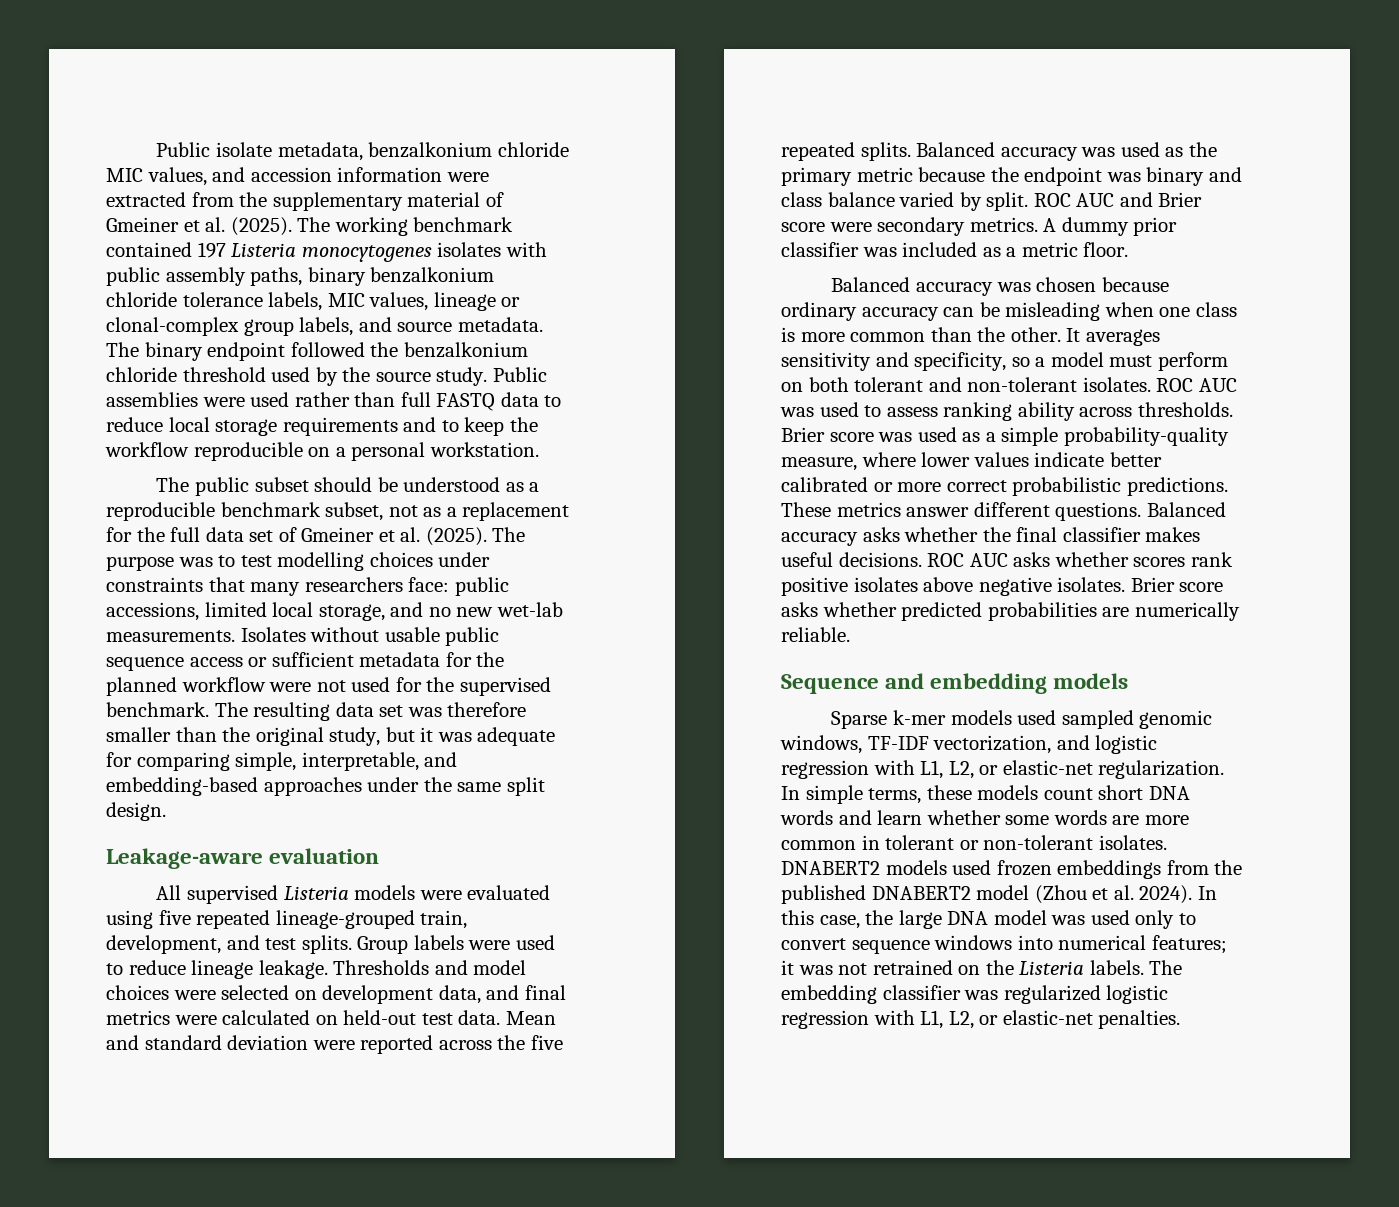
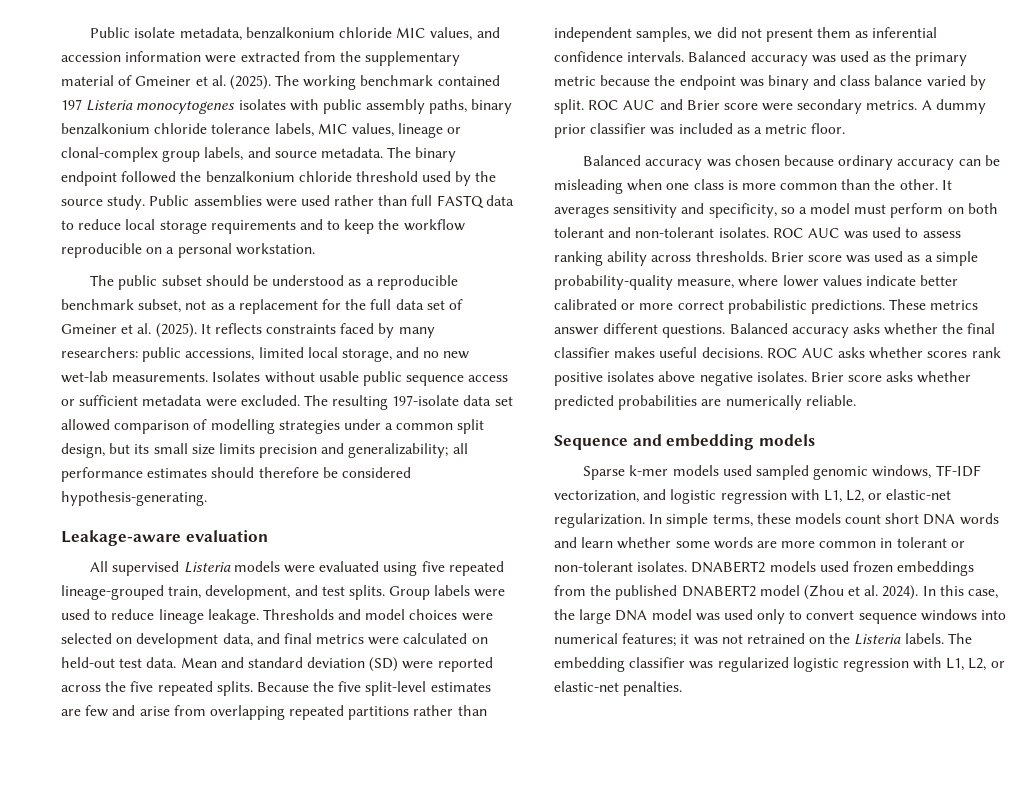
- The purpose was to test modelling choices under constraints that many researchers face: public accessions, limited local storage, and no new wet-lab measurements.
+ It reflects constraints faced by many researchers: public accessions, limited local storage, and no new wet-lab measurements.
- Isolates without usable public sequence access or sufficient metadata for the planned workflow were not used for the supervised benchmark.
+ Isolates without usable public sequence access or sufficient metadata were excluded.
- The resulting data set was therefore smaller than the original study, but it was adequate for comparing simple, interpretable, and embedding-based approaches under the same split design.
+ The resulting 197-isolate data set allowed comparison of modelling strategies under a common split design, but its small size limits precision and generalizability; all performance estimates should therefore be considered hypothesis-generating.
- Mean and standard deviation were reported across the five repeated splits.
+ Mean and standard deviation (SD) were reported across the five repeated splits.
+ Because the five split-level estimates are few and arise from overlapping repeated partitions rather than independent samples, we did not present them as inferential confidence intervals.

